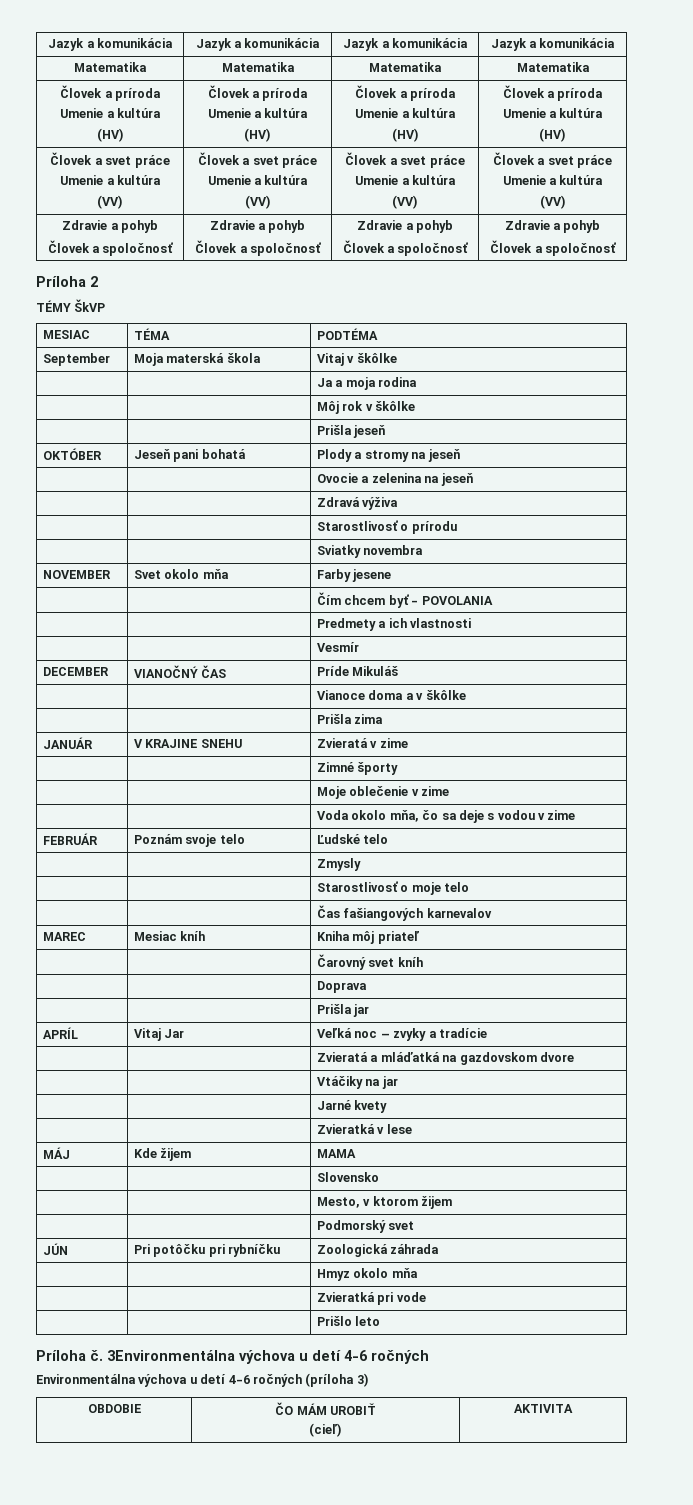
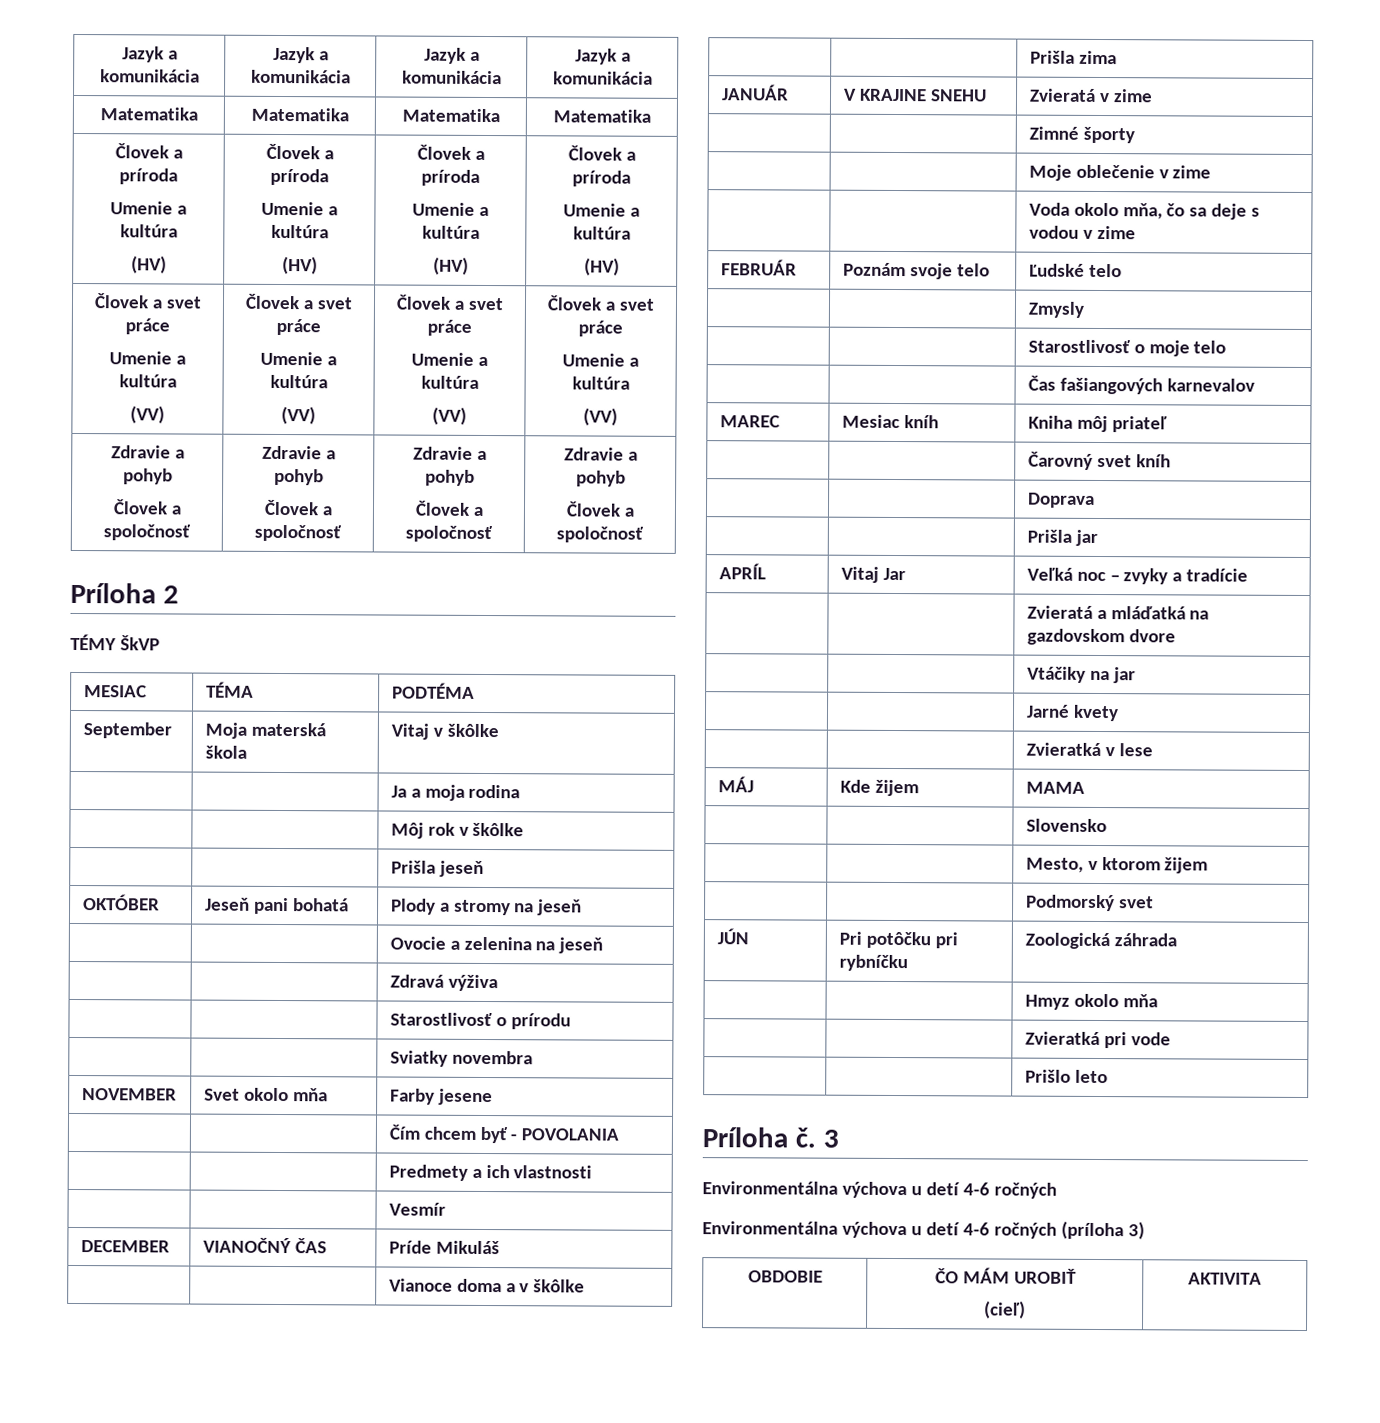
- 3Environmentálna výchova u detí 4-6 ročných
+ 3
+ Environmentálna výchova u detí 4-6 ročných

